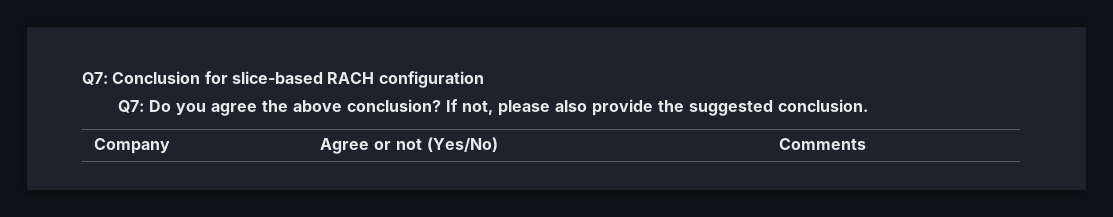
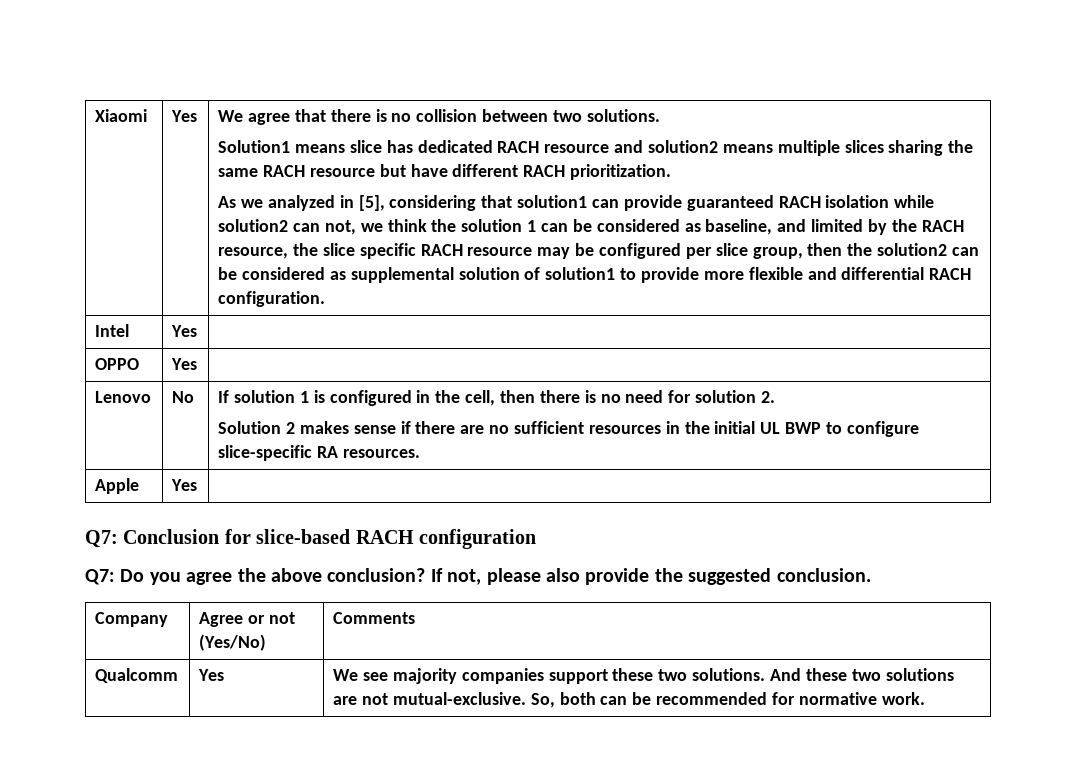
+ Xiaomi | Yes | We agree that there is no collision between two solutions.
+ Solution1 means slice has dedicated RACH resource and solution2 means multiple slices sharing the same RACH resource but have different RACH prioritization.
+ As we analyzed in [5], considering that solution1 can provide guaranteed RACH isolation while solution2 can not, we think the solution 1 can be considered as baseline, and limited by the RACH resource, the slice specific RACH resource may be configured per slice group, then the solution2 can be considered as supplemental solution of solution1 to provide more flexible and differential RACH configuration.
+ Intel | Yes |
+ OPPO | Yes |
+ Lenovo | No | If solution 1 is configured in the cell, then there is no need for solution 2.
+ Solution 2 makes sense if there are no sufficient resources in the initial UL BWP to configure slice-specific RA resources.
+ Apple | Yes |
+ Qualcomm | Yes | We see majority companies support these two solutions. And these two solutions are not mutual-exclusive. So, both can be recommended for normative work.

